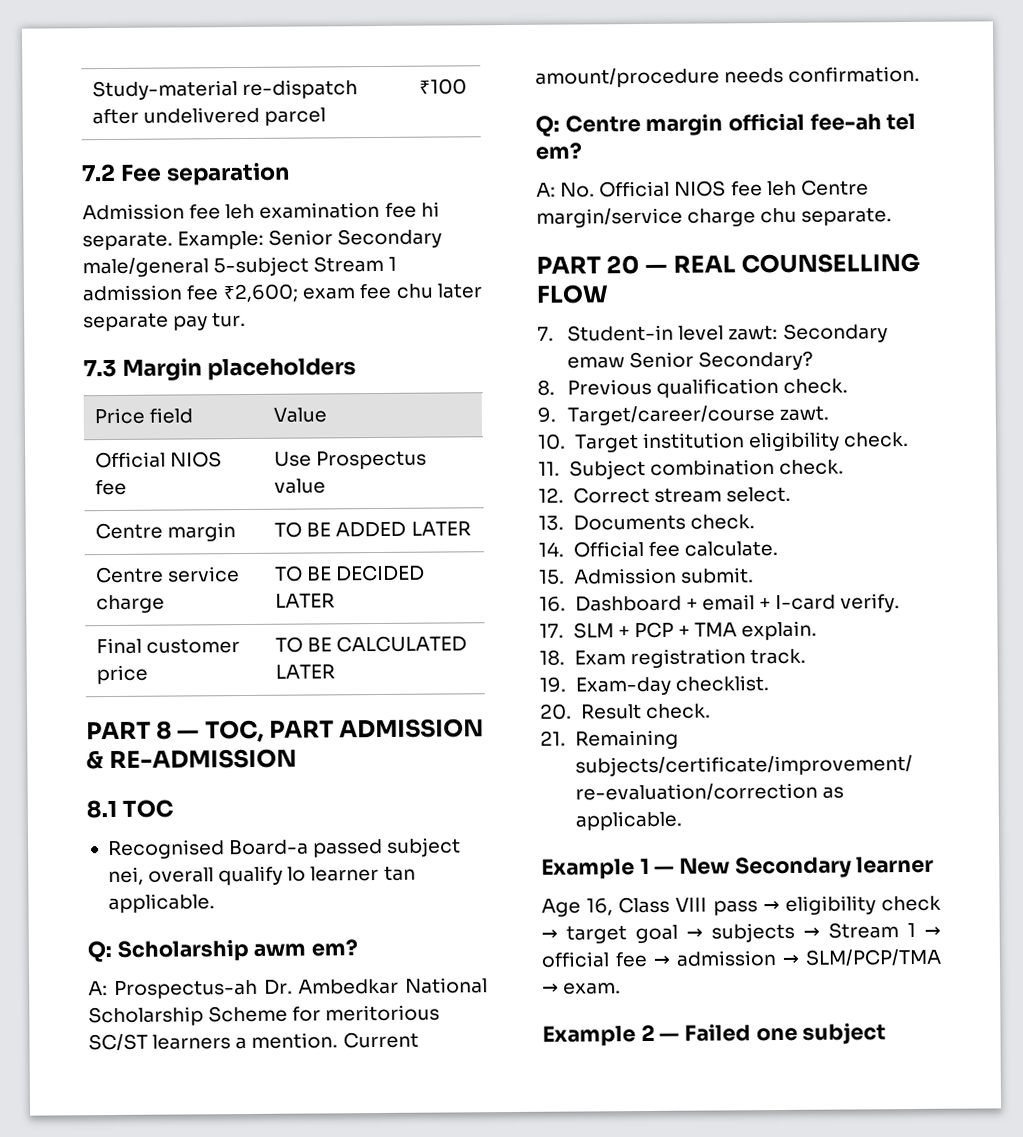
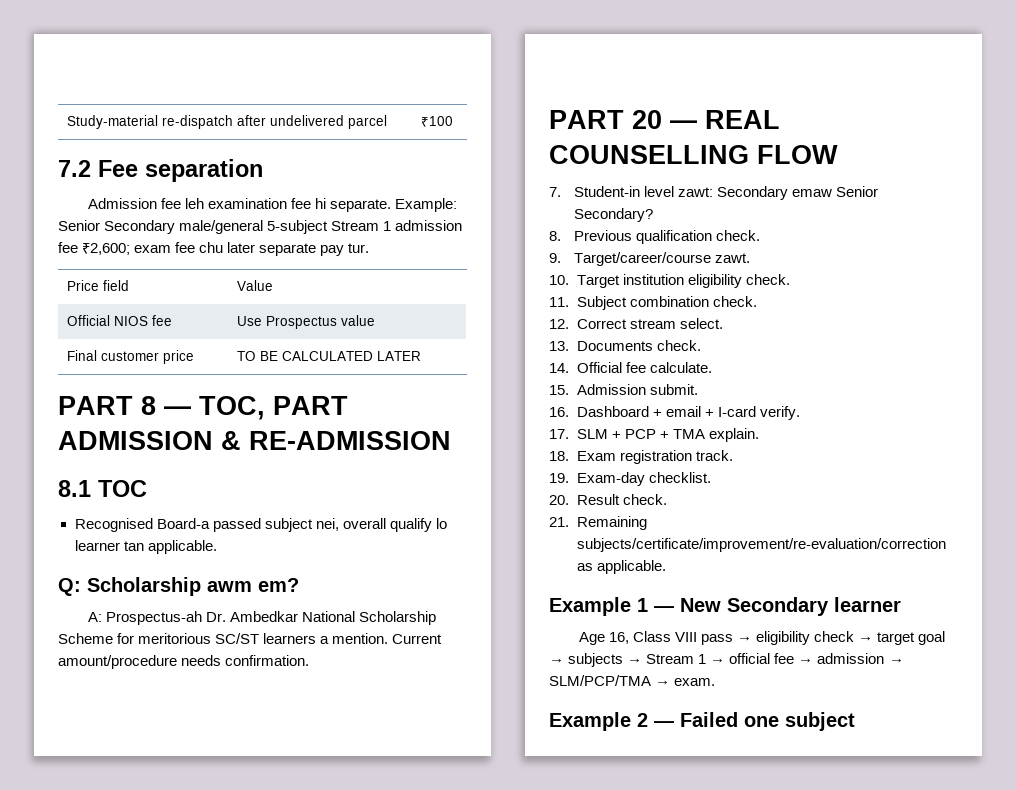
- 7.3 Margin placeholders
- Centre margin | TO BE ADDED LATER
- Centre service charge | TO BE DECIDED LATER
- Q: Centre margin official fee-ah tel em?
- A: No. Official NIOS fee leh Centre margin/service charge chu separate.

